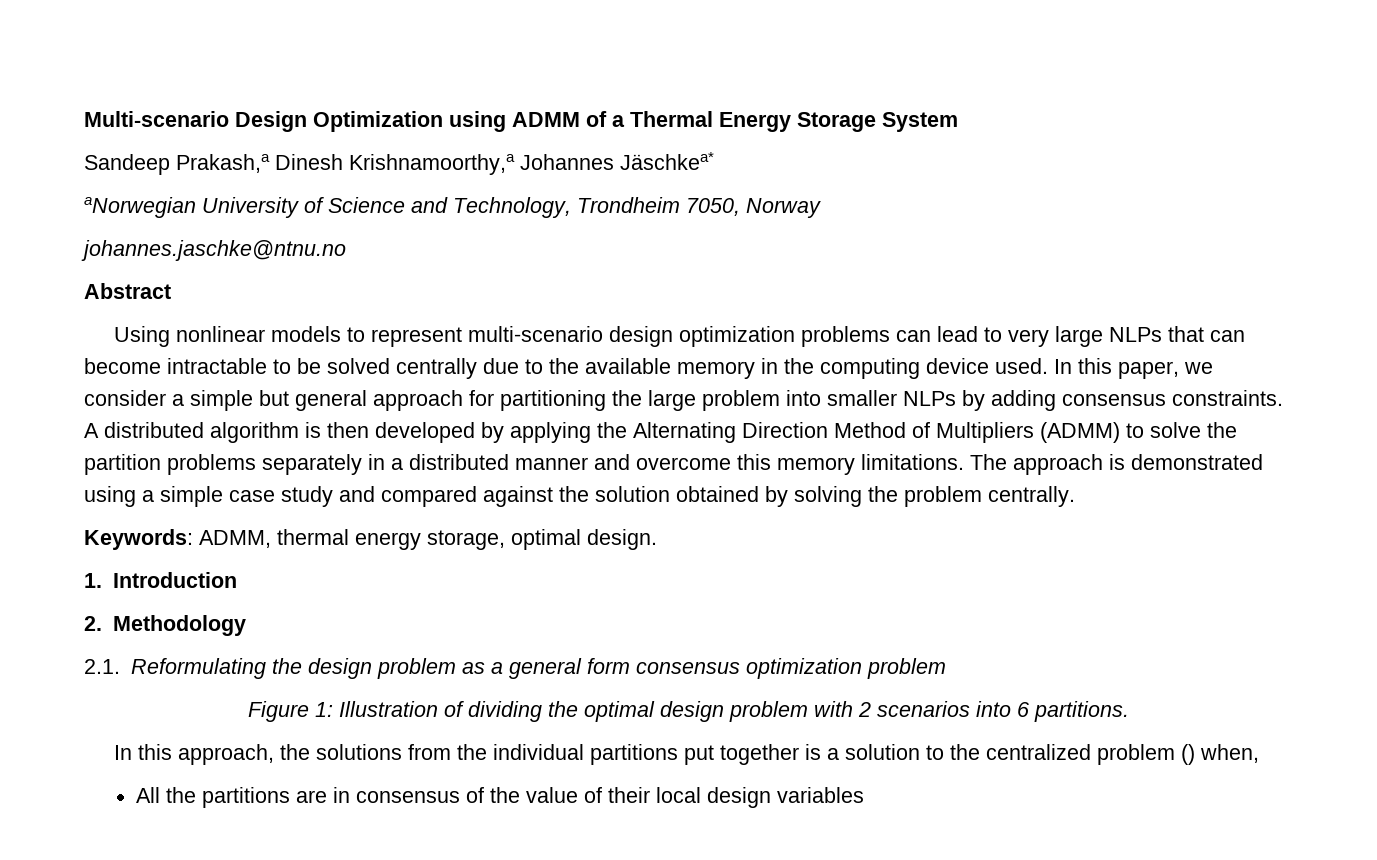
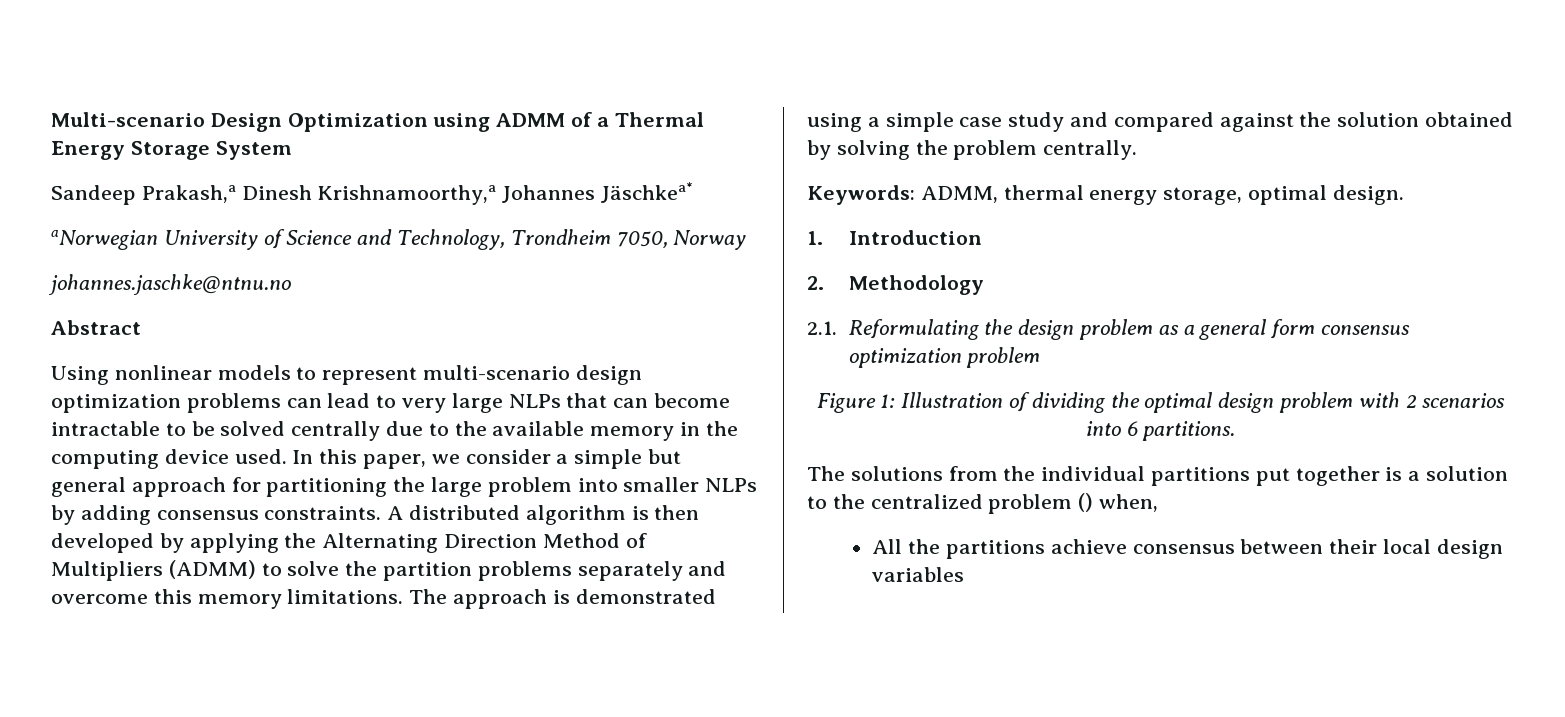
- A distributed algorithm is then developed by applying the Alternating Direction Method of Multipliers (ADMM) to solve the partition problems separately in a distributed manner and overcome this memory limitations.
+ A distributed algorithm is then developed by applying the Alternating Direction Method of Multipliers (ADMM) to solve the partition problems separately and overcome this memory limitations.
- In this approach, the solutions from the individual partitions put together is a solution to the centralized problem () when,
+ The solutions from the individual partitions put together is a solution to the centralized problem () when,
- All the partitions are in consensus of the value of their local design variables
+ All the partitions achieve consensus between their local design variables

